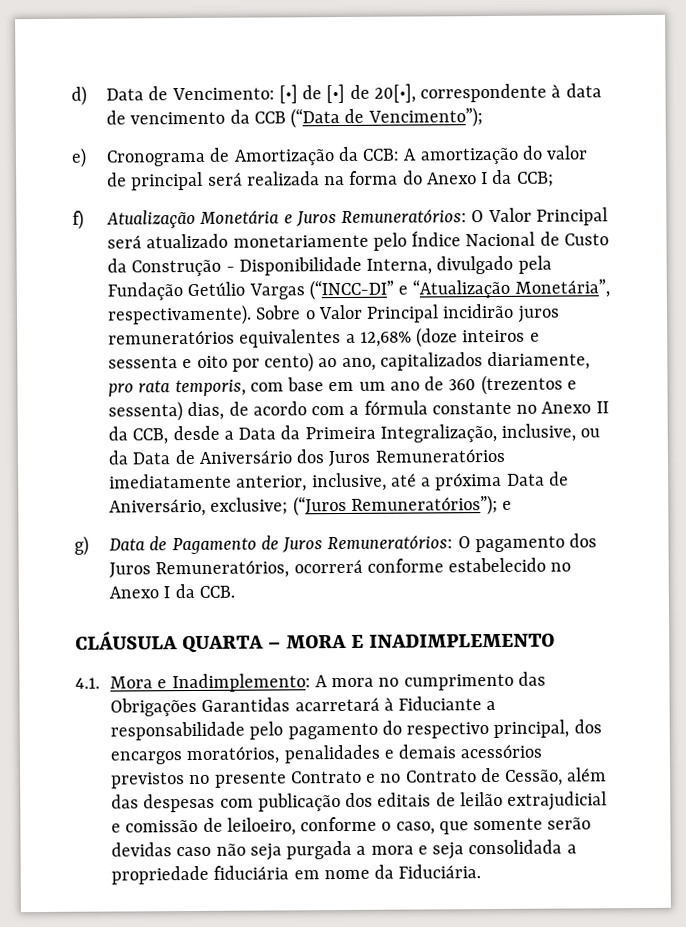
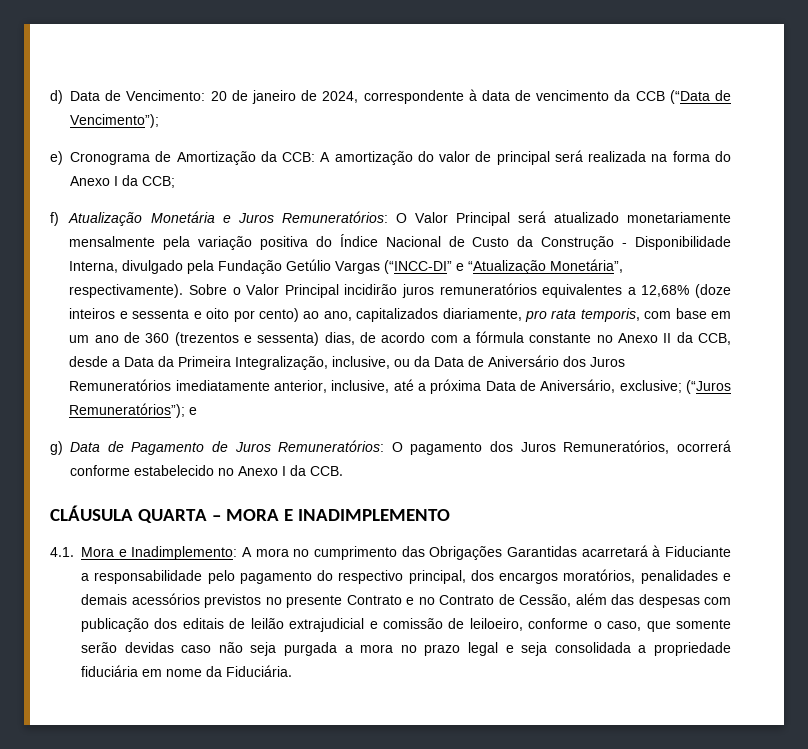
- d) Data de Vencimento: [•] de [•] de 20[•], correspondente à data de vencimento da CCB (“Data de Vencimento”);
+ d) Data de Vencimento: 20 de janeiro de 2024, correspondente à data de vencimento da CCB (“Data de Vencimento”);
- f) Atualização Monetária e Juros Remuneratórios: O Valor Principal será atualizado monetariamente pelo Índice Nacional de Custo da Construção - Disponibilidade Interna, divulgado pela Fundação Getúlio Vargas (“INCC-DI” e “Atualização Monetária”, respectivamente).
+ f) Atualização Monetária e Juros Remuneratórios: O Valor Principal será atualizado monetariamente mensalmente pela variação positiva do Índice Nacional de Custo da Construção - Disponibilidade Interna, divulgado pela Fundação Getúlio Vargas (“INCC-DI” e “Atualização Monetária”, respectivamente).
- A mora no cumprimento das Obrigações Garantidas acarretará à Fiduciante a responsabilidade pelo pagamento do respectivo principal, dos encargos moratórios, penalidades e demais acessórios previstos no presente Contrato e no Contrato de Cessão, além das despesas com publicação dos editais de leilão extrajudicial e comissão de leiloeiro, conforme o caso, que somente serão devidas caso não seja purgada a mora e seja consolidada a propriedade fiduciária em nome da Fiduciária.
+ A mora no cumprimento das Obrigações Garantidas acarretará à Fiduciante a responsabilidade pelo pagamento do respectivo principal, dos encargos moratórios, penalidades e demais acessórios previstos no presente Contrato e no Contrato de Cessão, além das despesas com publicação dos editais de leilão extrajudicial e comissão de leiloeiro, conforme o caso, que somente serão devidas caso não seja purgada a mora no prazo legal e seja consolidada a propriedade fiduciária em nome da Fiduciária.

